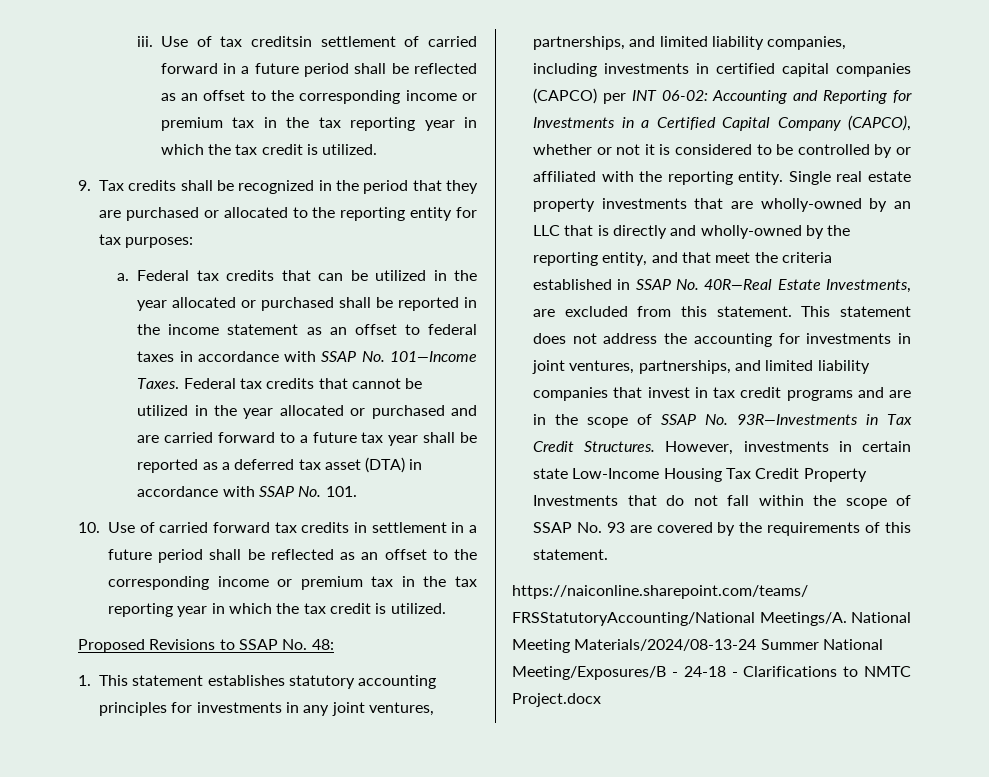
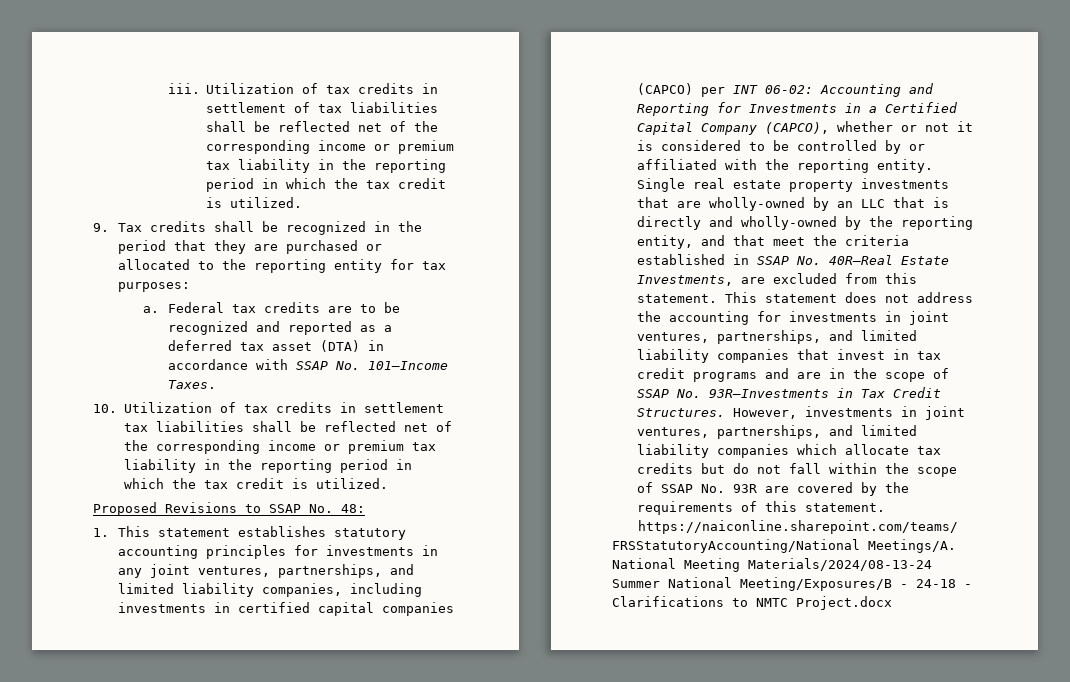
- Use of tax creditsin settlement of carried forward in a future period shall be reflected as an offset to the corresponding income or premium tax in the tax reporting year in which the tax credit is utilized.
+ Utilization of tax credits in settlement of tax liabilities shall be reflected net of the corresponding income or premium tax liability in the reporting period in which the tax credit is utilized.
- Federal tax credits that can be utilized in the year allocated or purchased shall be reported in the income statement as an offset to federal taxes in accordance with SSAP No. 101—Income Taxes. Federal tax credits that cannot be utilized in the year allocated or purchased and are carried forward to a future tax year shall be reported as a deferred tax asset (DTA) in accordance with SSAP No. 101.
+ Federal tax credits are to be recognized and reported as a deferred tax asset (DTA) in accordance with SSAP No. 101—Income Taxes.
- 10. Use of carried forward tax credits in settlement in a future period shall be reflected as an offset to the corresponding income or premium tax in the tax reporting year in which the tax credit is utilized.
+ 10. Utilization of tax credits in settlement tax liabilities shall be reflected net of the corresponding income or premium tax liability in the reporting period in which the tax credit is utilized.
- However, investments in certain state Low-Income Housing Tax Credit Property Investments that do not fall within the scope of SSAP No. 93 are covered by the requirements of this statement.
+ However, investments in joint ventures, partnerships, and limited liability companies which allocate tax credits but do not fall within the scope of SSAP No. 93R are covered by the requirements of this statement.

